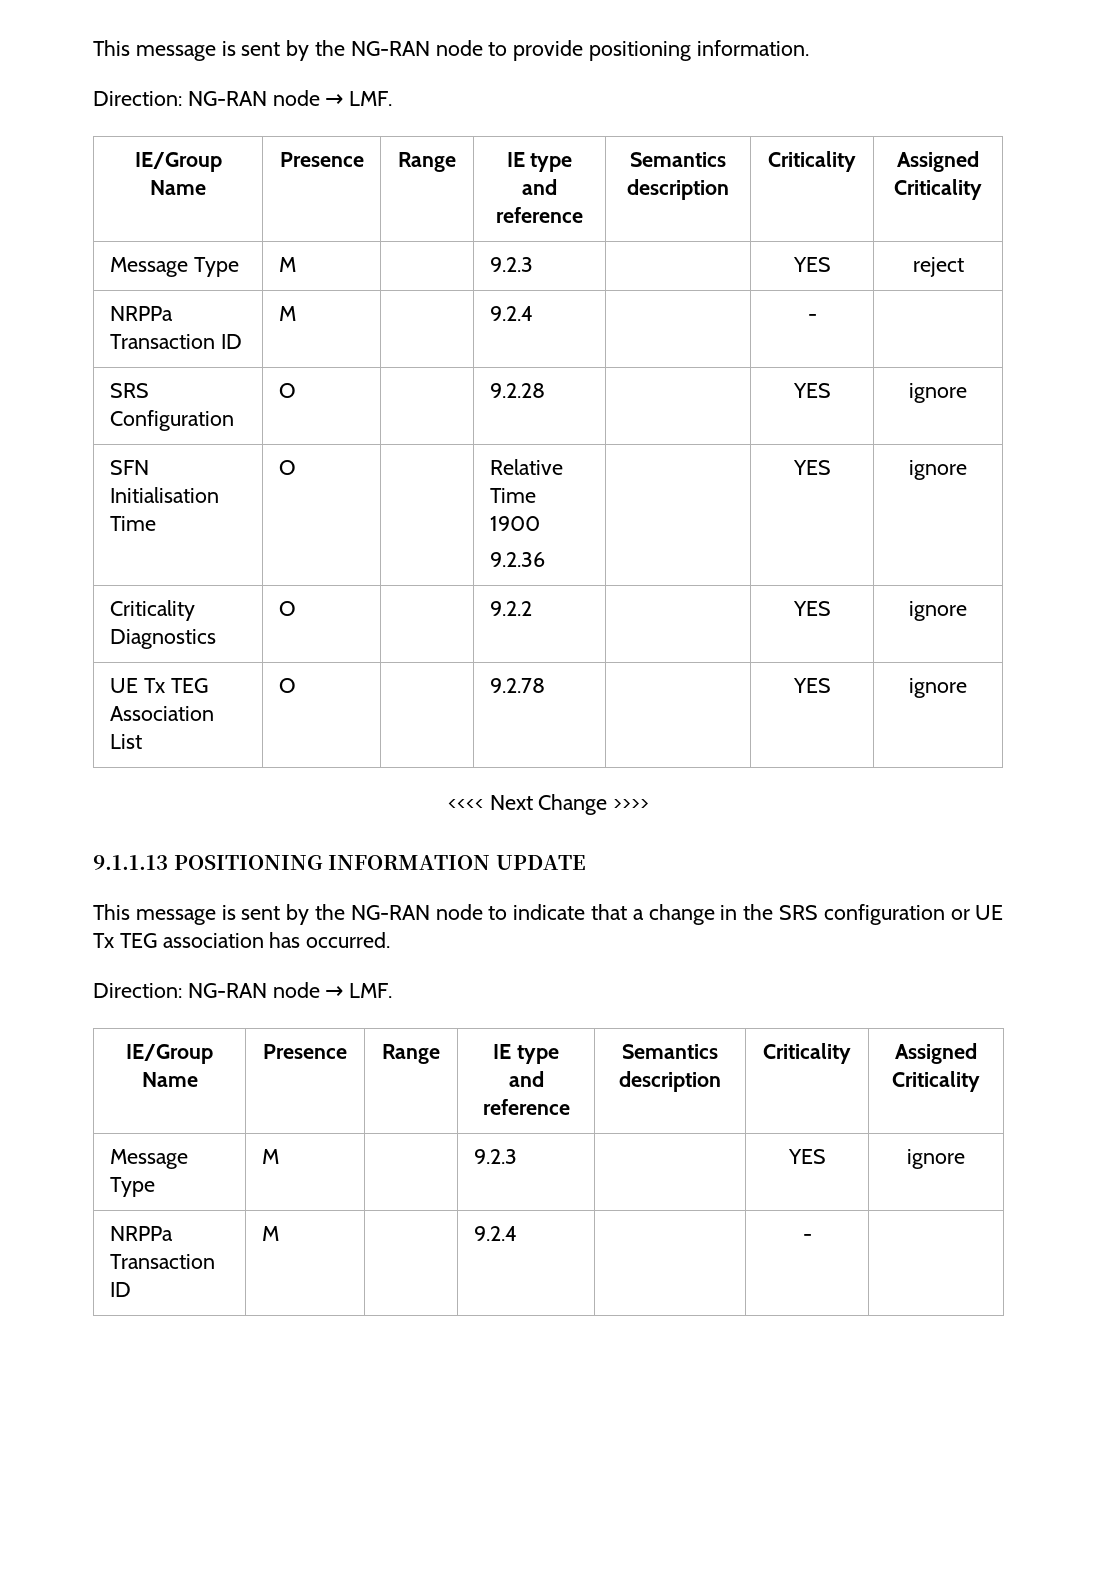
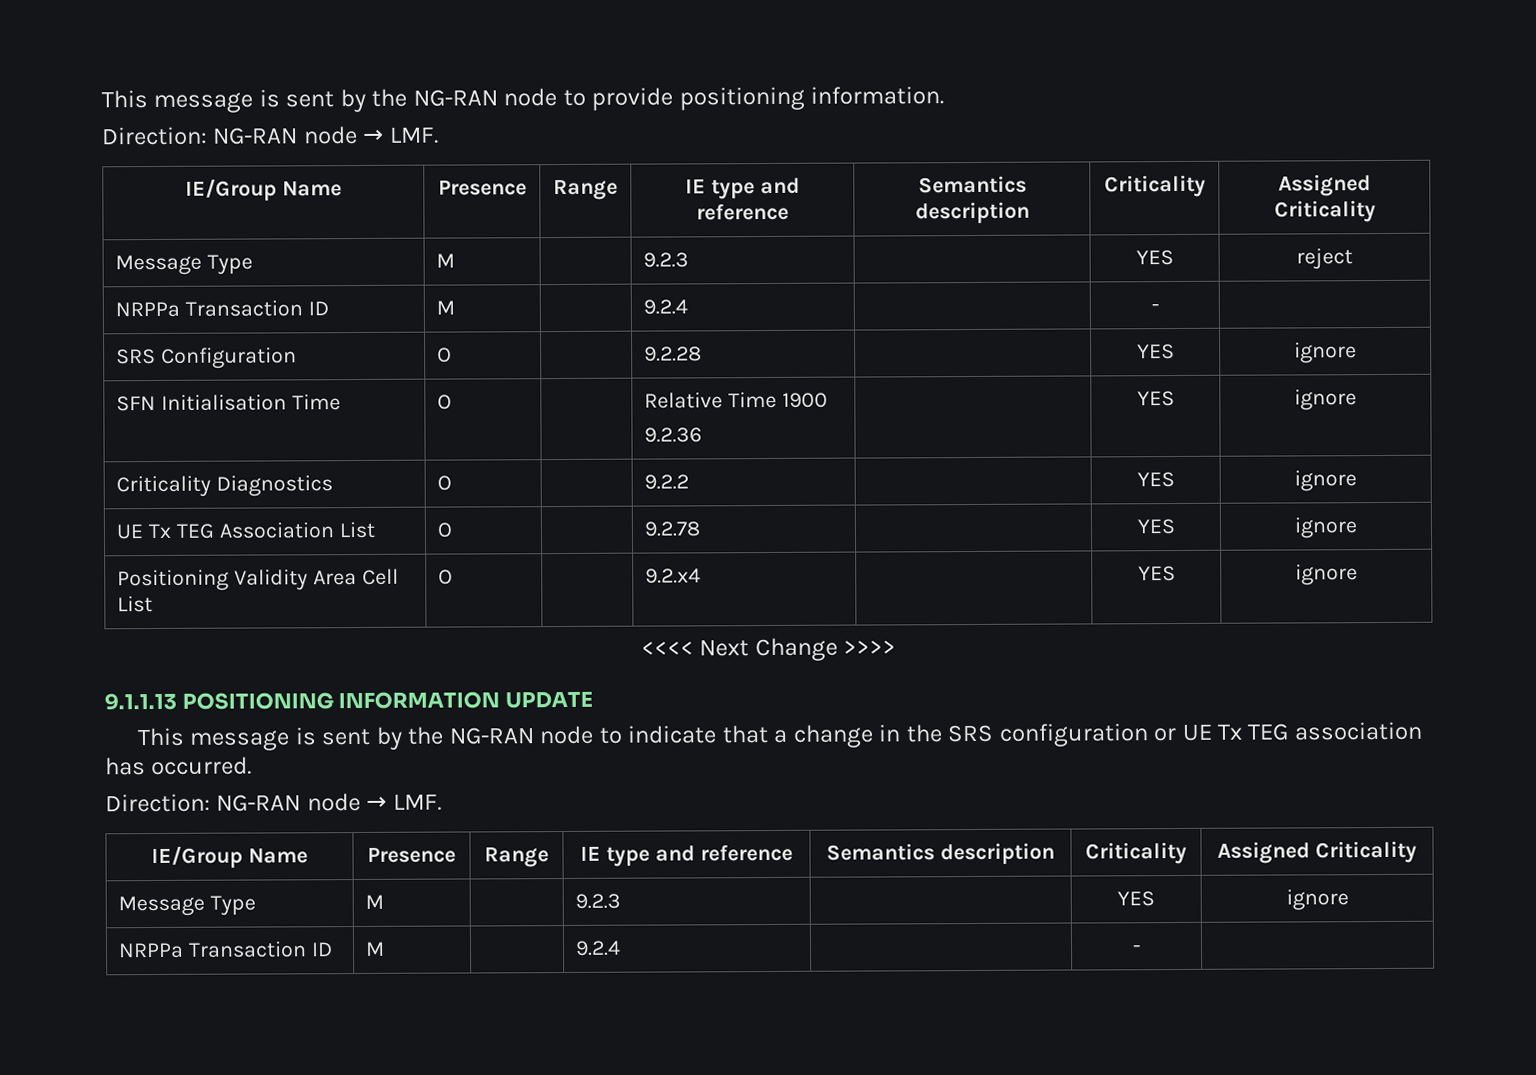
+ Positioning Validity Area Cell List | O | | 9.2.x4 | | YES | ignore

